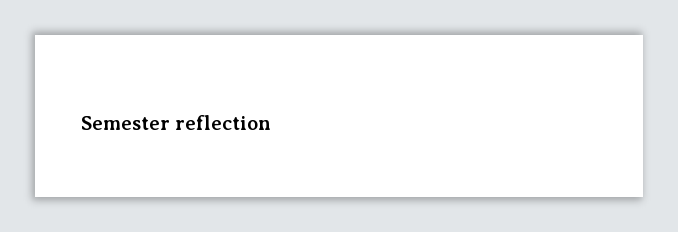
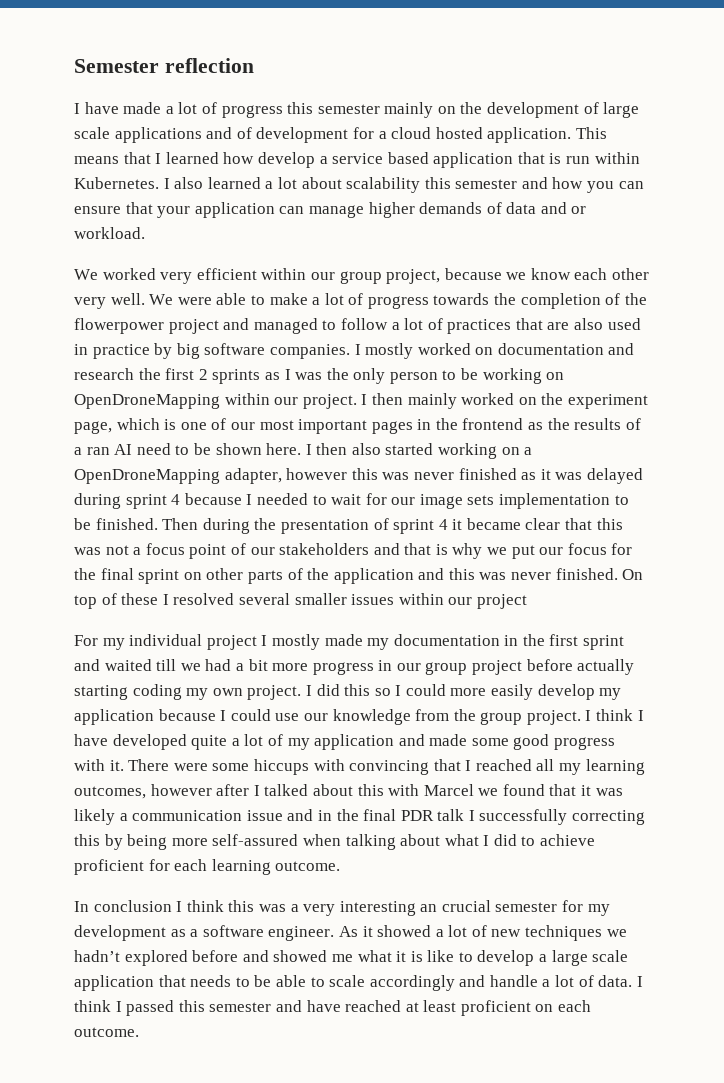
+ I have made a lot of progress this semester mainly on the development of large scale applications and of development for a cloud hosted application. This means that I learned how develop a service based application that is run within Kubernetes. I also learned a lot about scalability this semester and how you can ensure that your application can manage higher demands of data and or workload.
+ We worked very efficient within our group project, because we know each other very well. We were able to make a lot of progress towards the completion of the flowerpower project and managed to follow a lot of practices that are also used in practice by big software companies. I mostly worked on documentation and research the first 2 sprints as I was the only person to be working on OpenDroneMapping within our project. I then mainly worked on the experiment page, which is one of our most important pages in the frontend as the results of a ran AI need to be shown here. I then also started working on a OpenDroneMapping adapter, however this was never finished as it was delayed during sprint 4 because I needed to wait for our image sets implementation to be finished. Then during the presentation of sprint 4 it became clear that this was not a focus point of our stakeholders and that is why we put our focus for the final sprint on other parts of the application and this was never finished. On top of these I resolved several smaller issues within our project
+ For my individual project I mostly made my documentation in the first sprint and waited till we had a bit more progress in our group project before actually starting coding my own project. I did this so I could more easily develop my application because I could use our knowledge from the group project. I think I have developed quite a lot of my application and made some good progress with it. There were some hiccups with convincing that I reached all my learning outcomes, however after I talked about this with Marcel we found that it was likely a communication issue and in the final PDR talk I successfully correcting this by being more self-assured when talking about what I did to achieve proficient for each learning outcome.
+ In conclusion I think this was a very interesting an crucial semester for my development as a software engineer. As it showed a lot of new techniques we hadn’t explored before and showed me what it is like to develop a large scale application that needs to be able to scale accordingly and handle a lot of data. I think I passed this semester and have reached at least proficient on each outcome.

